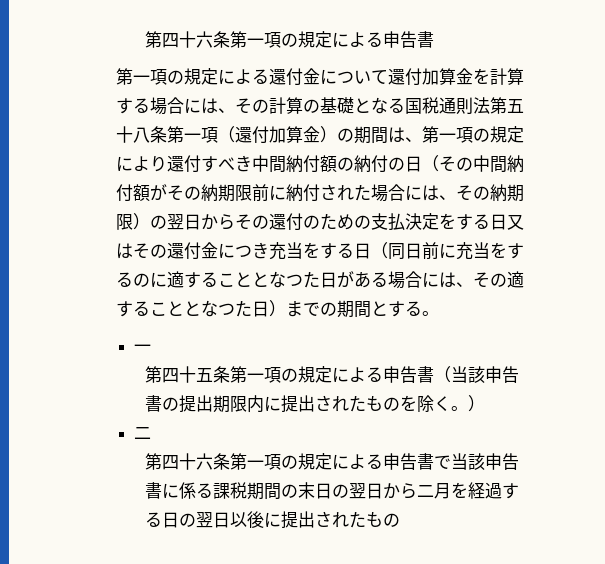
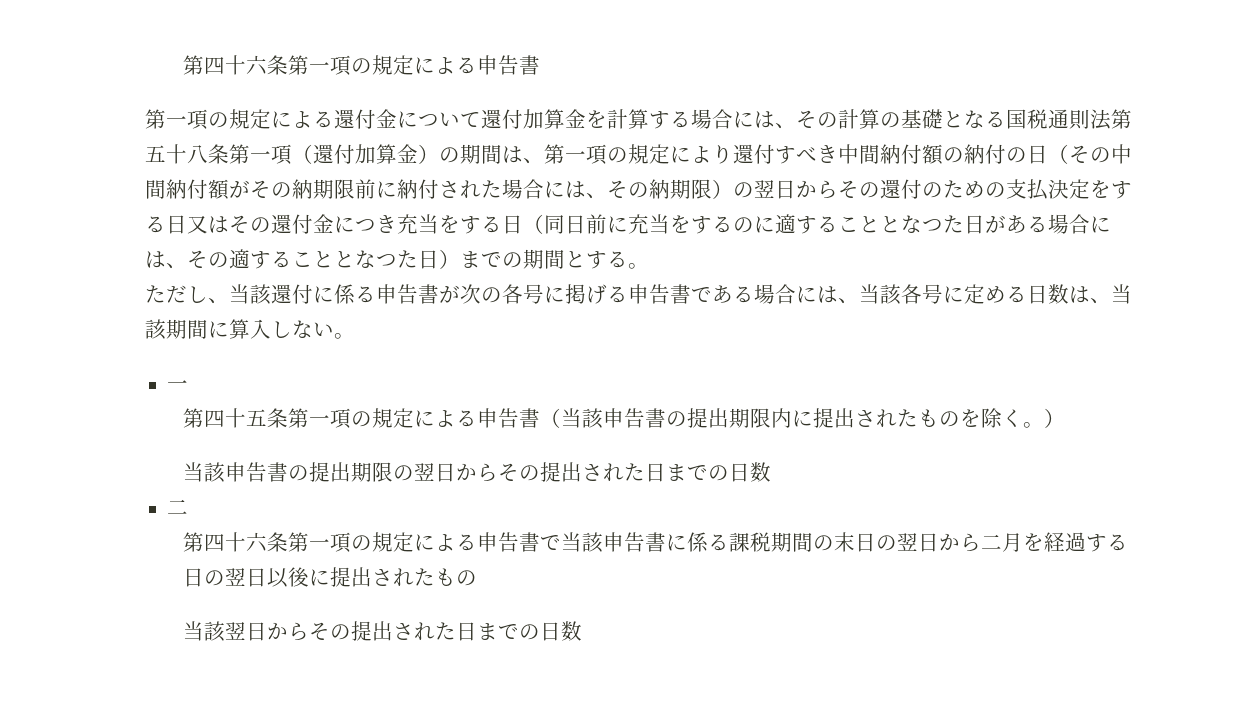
+ ただし、当該還付に係る申告書が次の各号に掲げる申告書である場合には、当該各号に定める日数は、当該期間に算入しない。
+ 当該申告書の提出期限の翌日からその提出された日までの日数
+ 当該翌日からその提出された日までの日数

